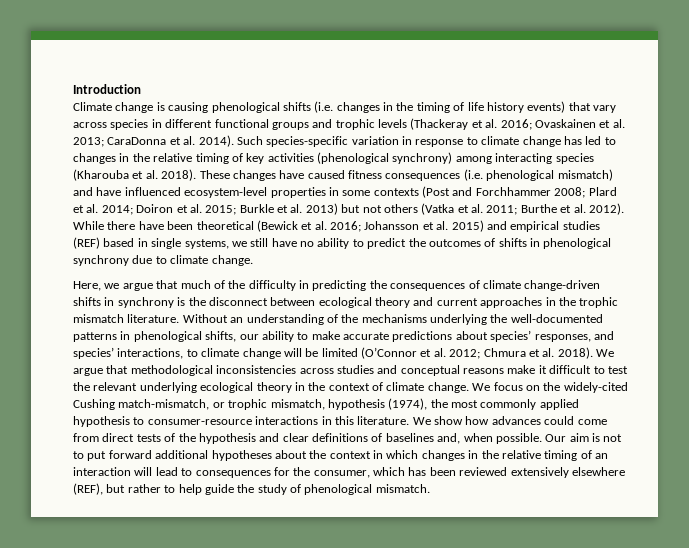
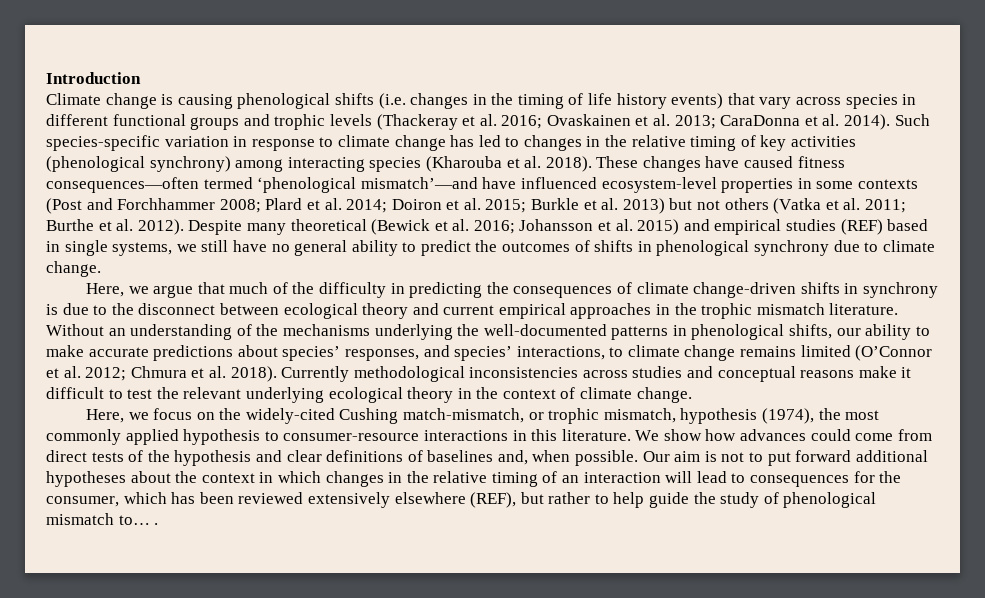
- These changes have caused fitness consequences (i.e. phenological mismatch) and have influenced ecosystem-level properties in some contexts (Post and Forchhammer 2008; Plard et al. 2014; Doiron et al. 2015; Burkle et al. 2013) but not others (Vatka et al. 2011; Burthe et al. 2012).
+ These changes have caused fitness consequences—often termed ‘phenological mismatch’—and have influenced ecosystem-level properties in some contexts (Post and Forchhammer 2008; Plard et al. 2014; Doiron et al. 2015; Burkle et al. 2013) but not others (Vatka et al. 2011; Burthe et al. 2012).
- While there have been theoretical (Bewick et al. 2016; Johansson et al. 2015) and empirical studies (REF) based in single systems, we still have no ability to predict the outcomes of shifts in phenological synchrony due to climate change.
+ Despite many theoretical (Bewick et al. 2016; Johansson et al. 2015) and empirical studies (REF) based in single systems, we still have no general ability to predict the outcomes of shifts in phenological synchrony due to climate change.
- Here, we argue that much of the difficulty in predicting the consequences of climate change-driven shifts in synchrony is the disconnect between ecological theory and current approaches in the trophic mismatch literature.
+ Here, we argue that much of the difficulty in predicting the consequences of climate change-driven shifts in synchrony is due to the disconnect between ecological theory and current empirical approaches in the trophic mismatch literature.
- Without an understanding of the mechanisms underlying the well-documented patterns in phenological shifts, our ability to make accurate predictions about species’ responses, and species’ interactions, to climate change will be limited (O’Connor et al. 2012; Chmura et al. 2018).
+ Without an understanding of the mechanisms underlying the well-documented patterns in phenological shifts, our ability to make accurate predictions about species’ responses, and species’ interactions, to climate change remains limited (O’Connor et al. 2012; Chmura et al. 2018).
- We argue that methodological inconsistencies across studies and conceptual reasons make it difficult to test the relevant underlying ecological theory in the context of climate change. We focus on the widely-cited Cushing match-mismatch, or trophic mismatch, hypothesis (1974), the most commonly applied hypothesis to consumer-resource interactions in this literature.
+ Currently methodological inconsistencies across studies and conceptual reasons make it difficult to test the relevant underlying ecological theory in the context of climate change.
+ Here, we focus on the widely-cited Cushing match-mismatch, or trophic mismatch, hypothesis (1974), the most commonly applied hypothesis to consumer-resource interactions in this literature.
- Our aim is not to put forward additional hypotheses about the context in which changes in the relative timing of an interaction will lead to consequences for the consumer, which has been reviewed extensively elsewhere (REF), but rather to help guide the study of phenological mismatch.
+ Our aim is not to put forward additional hypotheses about the context in which changes in the relative timing of an interaction will lead to consequences for the consumer, which has been reviewed extensively elsewhere (REF), but rather to help guide the study of phenological mismatch to… .

